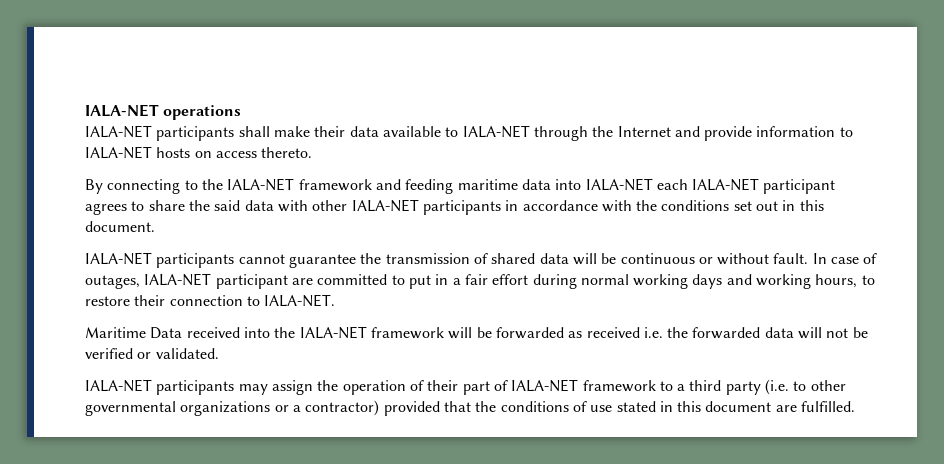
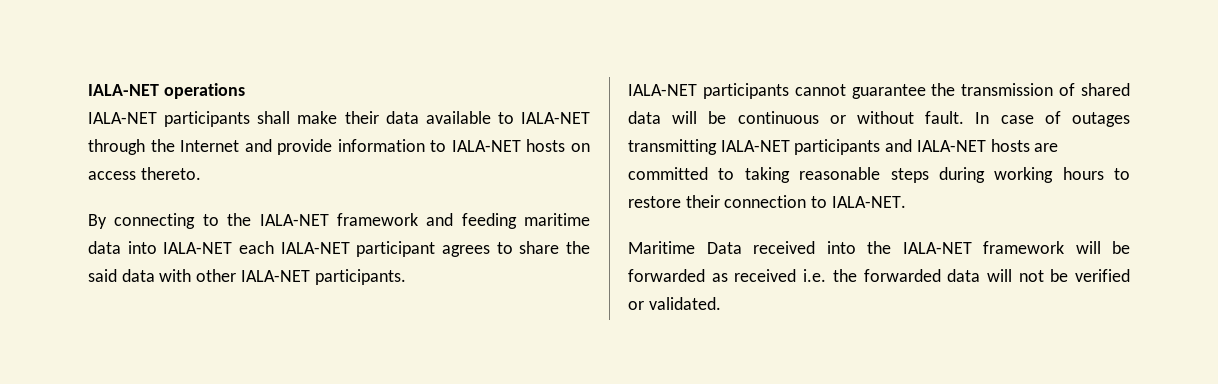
- By connecting to the IALA-NET framework and feeding maritime data into IALA-NET each IALA-NET participant agrees to share the said data with other IALA-NET participants in accordance with the conditions set out in this document.
+ By connecting to the IALA-NET framework and feeding maritime data into IALA-NET each IALA-NET participant agrees to share the said data with other IALA-NET participants.
- In case of outages, IALA-NET participant are committed to put in a fair effort during normal working days and working hours, to restore their connection to IALA-NET.
+ In case of outages transmitting IALA-NET participants and IALA-NET hosts are committed to taking reasonable steps during working hours to restore their connection to IALA-NET.
- IALA-NET participants may assign the operation of their part of IALA-NET framework to a third party (i.e. to other governmental organizations or a contractor) provided that the conditions of use stated in this document are fulfilled.

